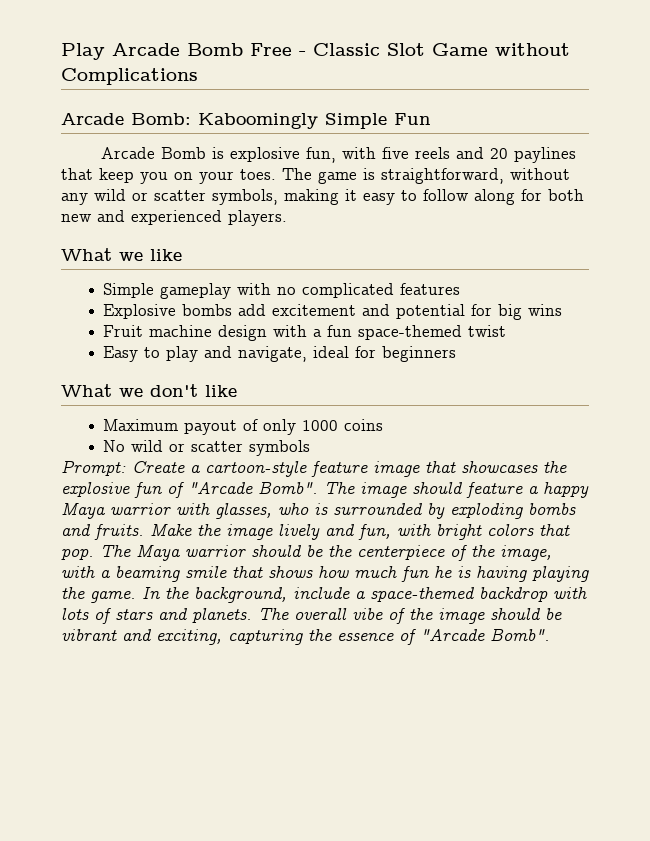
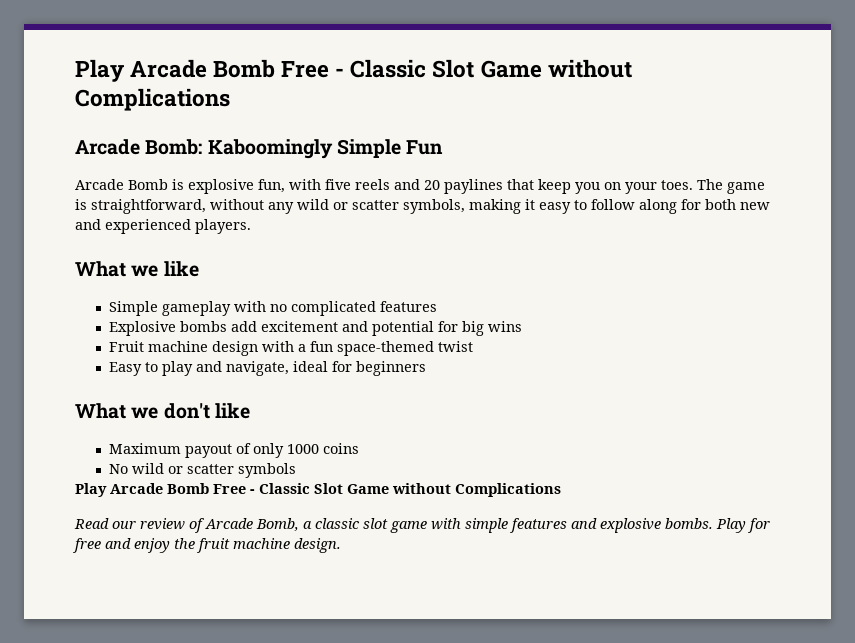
  No wild or scatter symbols
- Prompt: Create a cartoon-style feature image that showcases the explosive fun of "Arcade Bomb". The image should feature a happy Maya warrior with glasses, who is surrounded by exploding bombs and fruits. Make the image lively and fun, with bright colors that pop. The Maya warrior should be the centerpiece of the image, with a beaming smile that shows how much fun he is having playing the game. In the background, include a space-themed backdrop with lots of stars and planets. The overall vibe of the image should be vibrant and exciting, capturing the essence of "Arcade Bomb".
+ Play Arcade Bomb Free - Classic Slot Game without Complications
+ Read our review of Arcade Bomb, a classic slot game with simple features and explosive bombs. Play for free and enjoy the fruit machine design.

